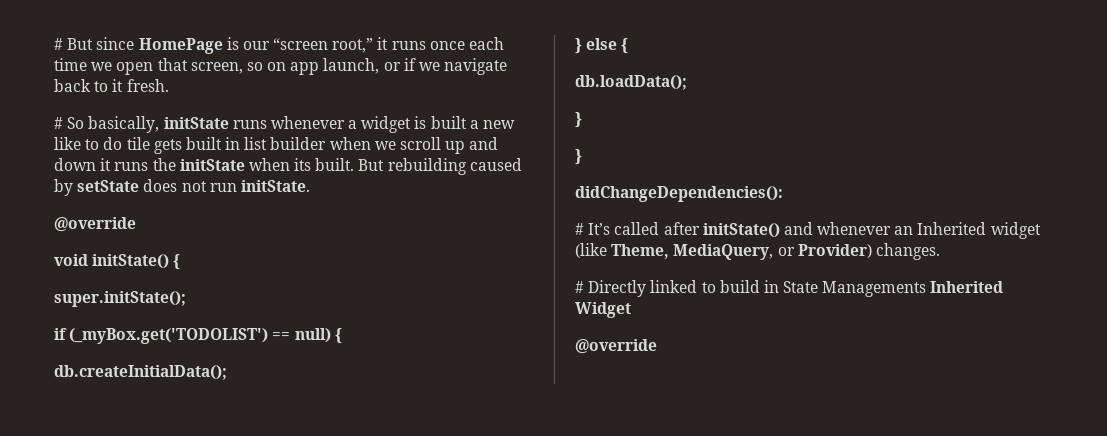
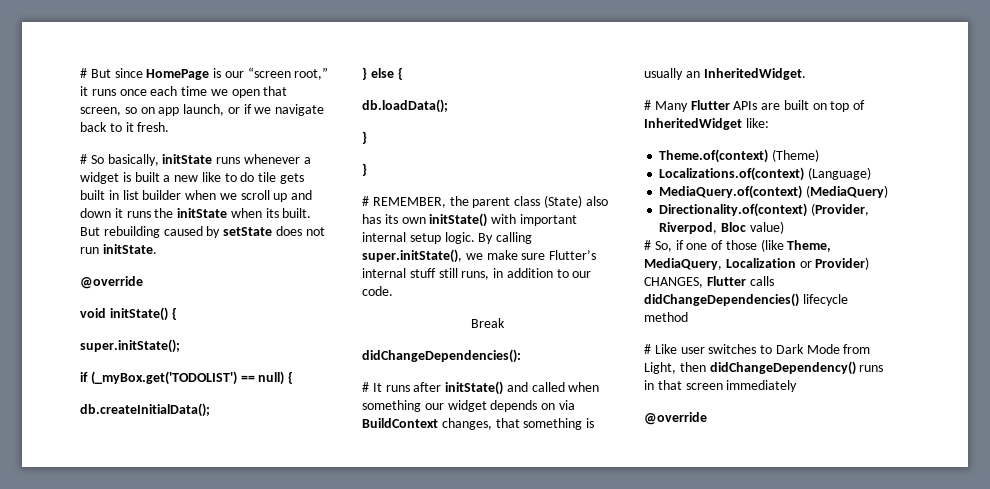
+ # REMEMBER, the parent class (State) also has its own initState() with important internal setup logic. By calling super.initState(), we make sure Flutter’s internal stuff still runs, in addition to our code.
+ Break
- # It’s called after initState() and whenever an Inherited widget (like Theme, MediaQuery, or Provider) changes.
- # Directly linked to build in State Managements Inherited Widget
+ # It runs after initState() and called when something our widget depends on via BuildContext changes, that something is usually an InheritedWidget.
+ # Many Flutter APIs are built on top of InheritedWidget like:
+ Theme.of(context) (Theme)
+ Localizations.of(context) (Language)
+ MediaQuery.of(context) (MediaQuery)
+ Directionality.of(context) (Provider, Riverpod, Bloc value)
+ # So, if one of those (like Theme, MediaQuery, Localization or Provider) CHANGES, Flutter calls didChangeDependencies() lifecycle method
+ # Like user switches to Dark Mode from Light, then didChangeDependency() runs in that screen immediately

